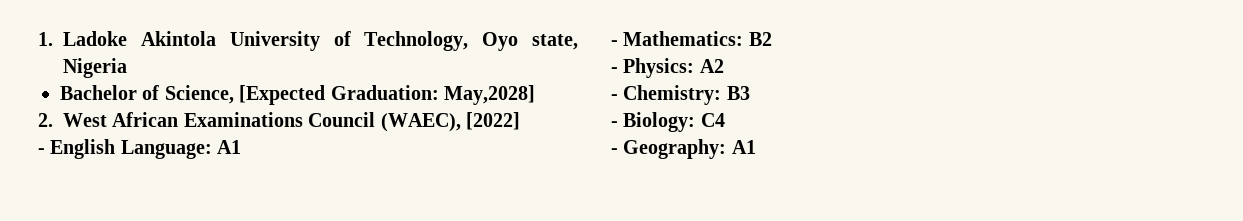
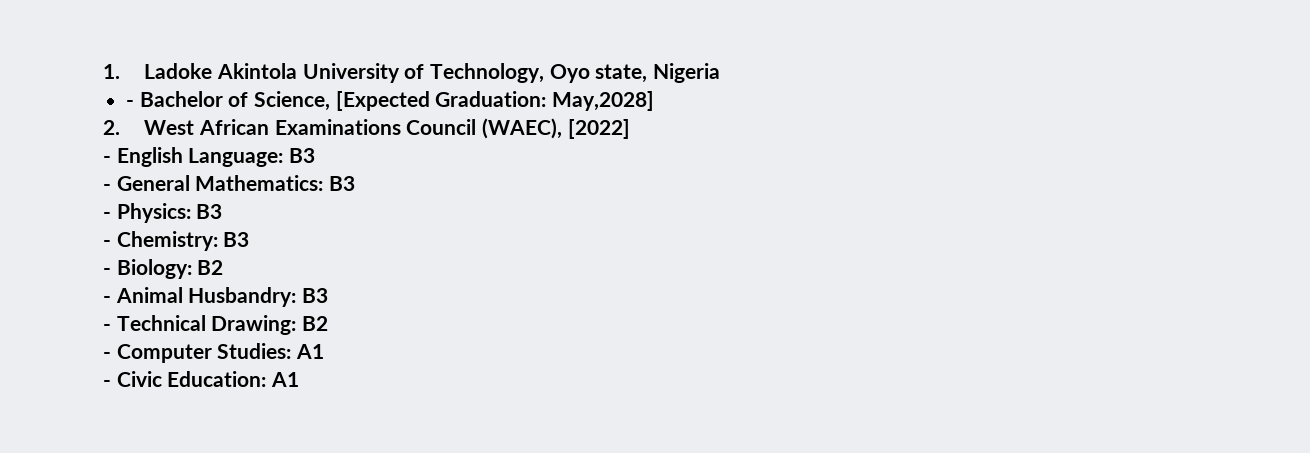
- Bachelor of Science, [Expected Graduation: May,2028]
+ - Bachelor of Science, [Expected Graduation: May,2028]
- - English Language: A1
- - Mathematics: B2
+ - English Language: B3
+ - General Mathematics: B3
- - Physics: A2
+ - Physics: B3
- - Biology: C4
- - Geography: A1
+ - Biology: B2
+ - Animal Husbandry: B3
+ - Technical Drawing: B2
+ - Computer Studies: A1
+ - Civic Education: A1

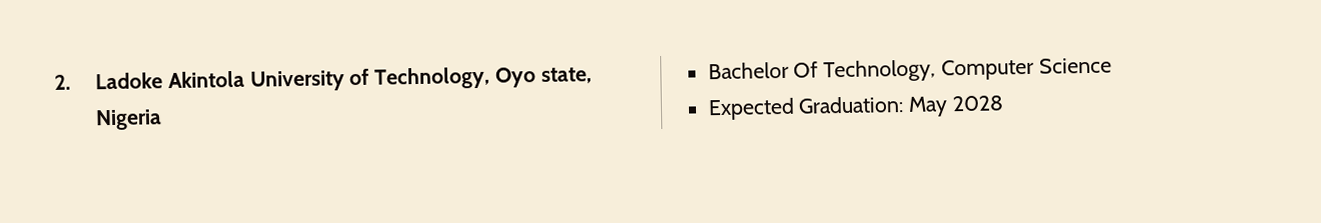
- 1. Ladoke Akintola University of Technology, Oyo state, Nigeria
+ 2. Ladoke Akintola University of Technology, Oyo state, Nigeria
- - Bachelor of Science, [Expected Graduation: May,2028]
- 2. West African Examinations Council (WAEC), [2022]
- - English Language: B3
- - General Mathematics: B3
- - Physics: B3
- - Chemistry: B3
- - Biology: B2
- - Animal Husbandry: B3
- - Technical Drawing: B2
- - Computer Studies: A1
- - Civic Education: A1
+ Bachelor Of Technology, Computer Science
+ Expected Graduation: May 2028

